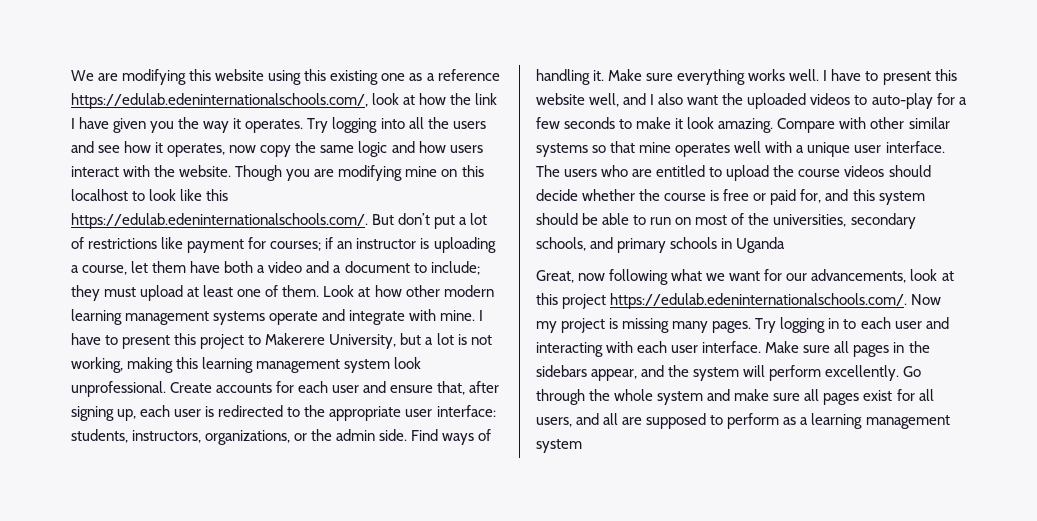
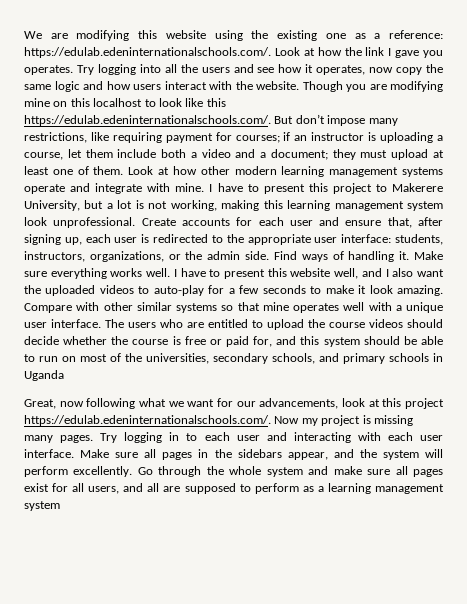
- We are modifying this website using this existing one as a reference https://edulab.edeninternationalschools.com/, look at how the link I have given you the way it operates.
+ We are modifying this website using the existing one as a reference: https://edulab.edeninternationalschools.com/. Look at how the link I gave you operates.
- Though you are modifying mine on this localhost to look like this https://edulab.edeninternationalschools.com/. But don’t put a lot of restrictions like payment for courses; if an instructor is uploading a course, let them have both a video and a document to include; they must upload at least one of them.
+ Though you are modifying mine on this localhost to look like this https://edulab.edeninternationalschools.com/. But don’t impose many restrictions, like requiring payment for courses; if an instructor is uploading a course, let them include both a video and a document; they must upload at least one of them.

